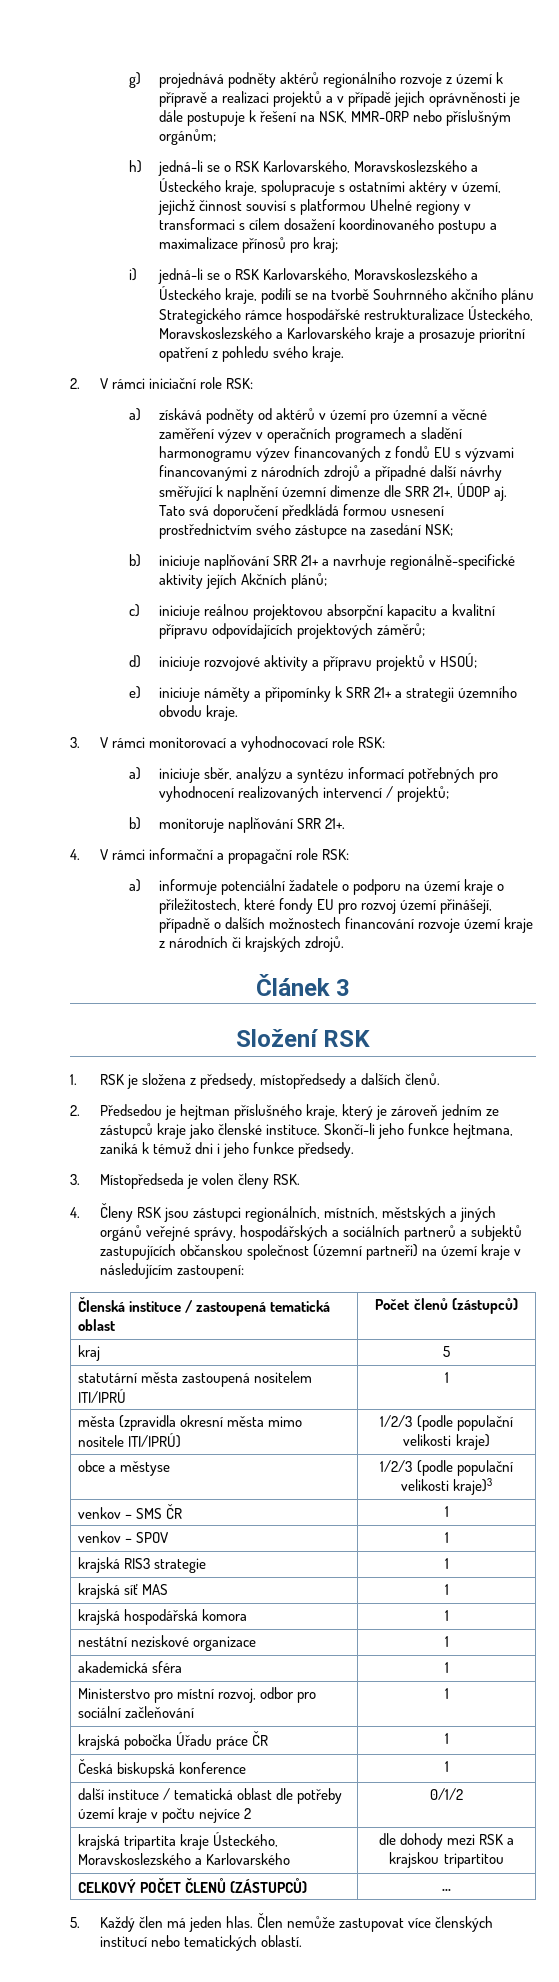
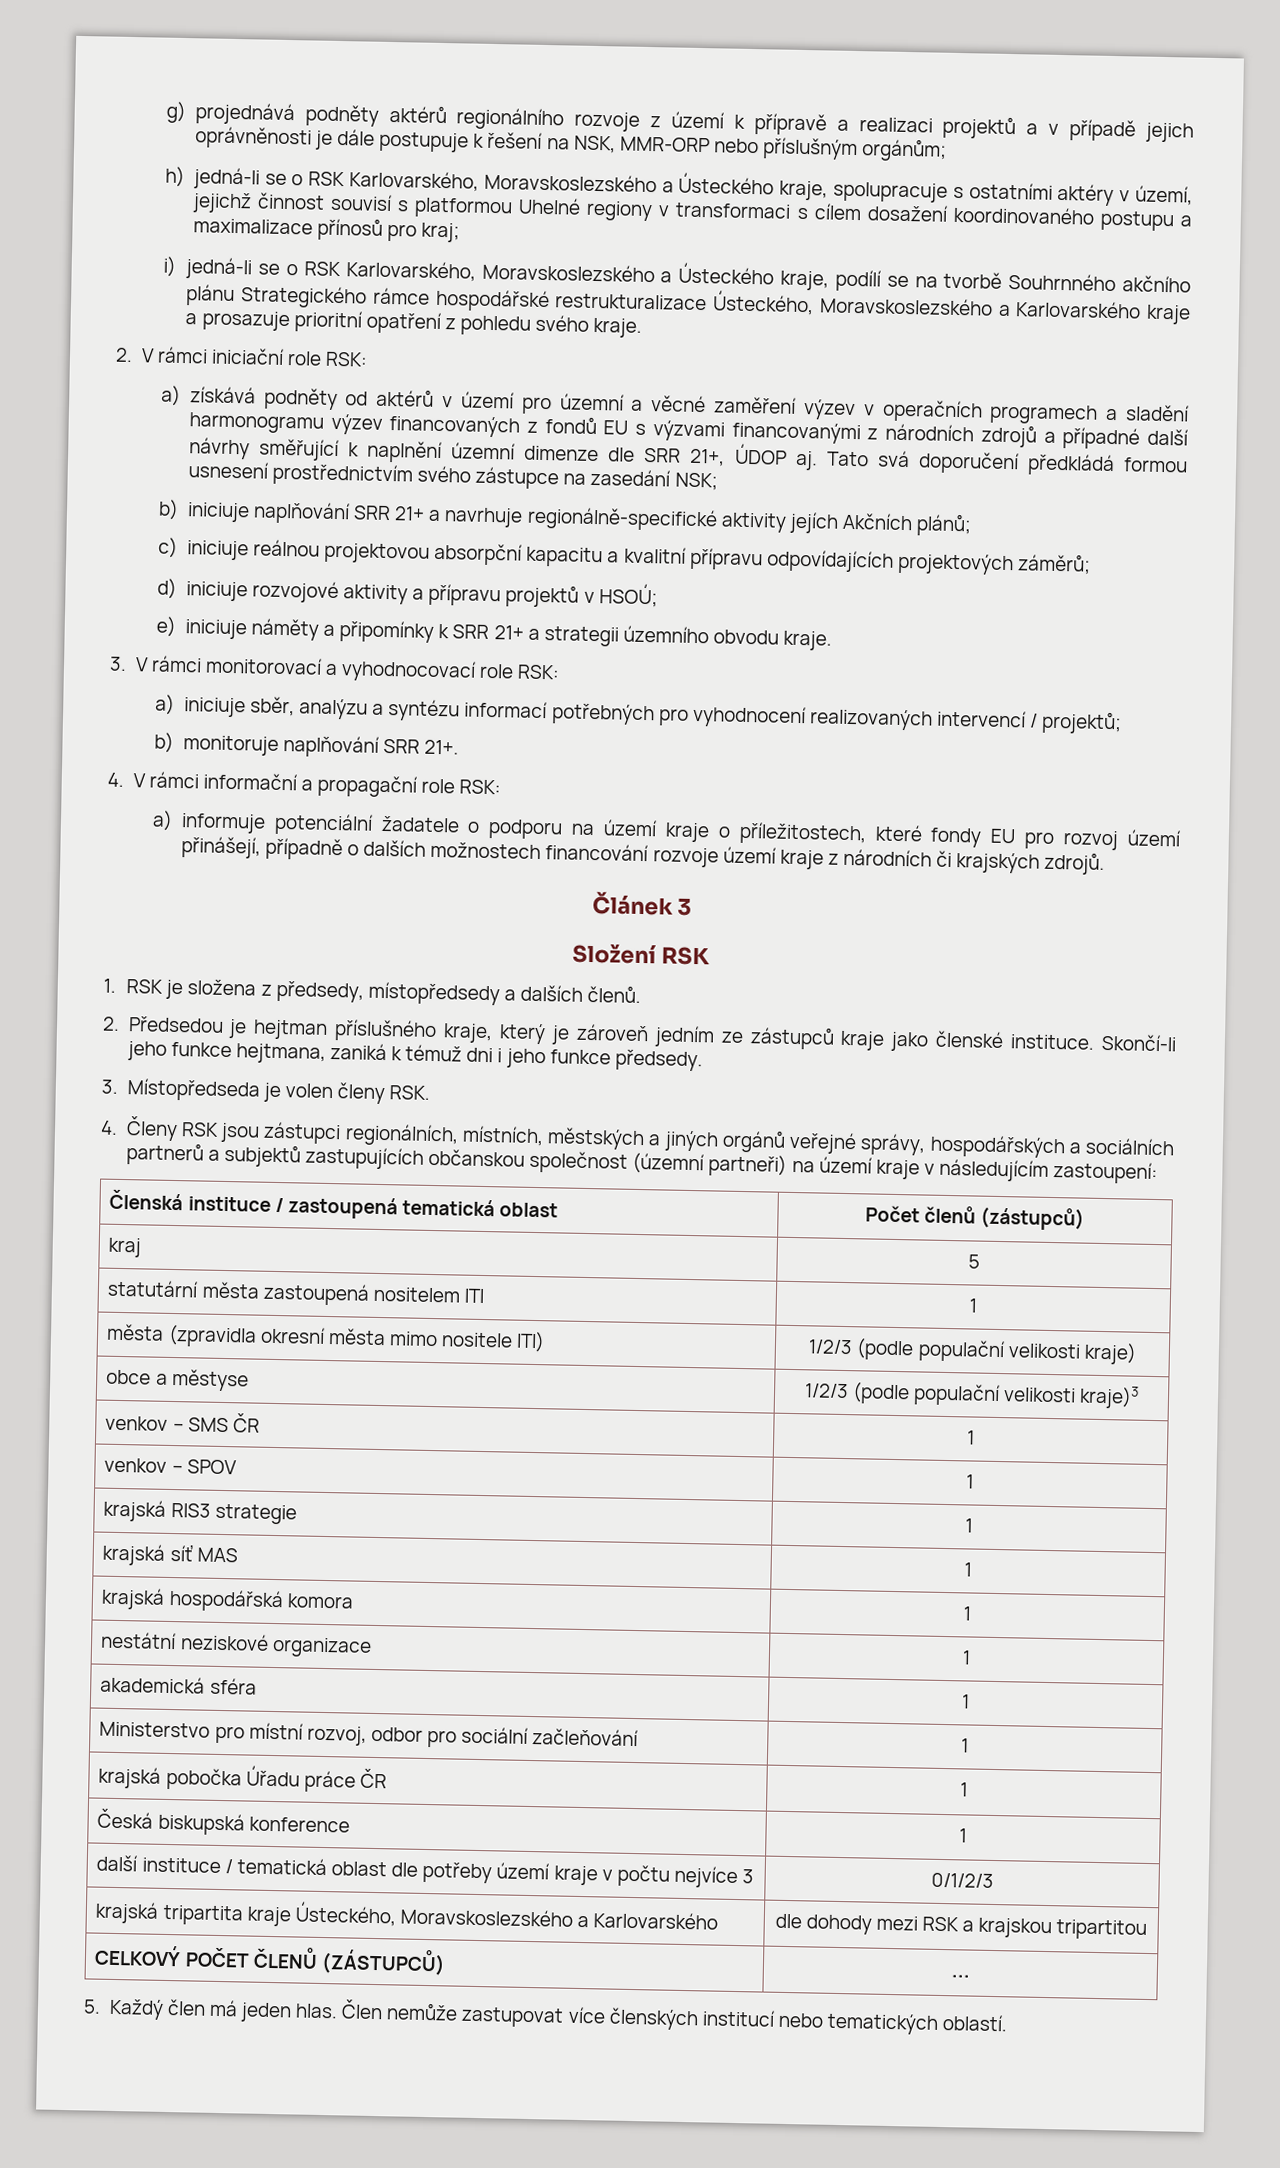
- statutární města zastoupená nositelem ITI/IPRÚ | 1
+ statutární města zastoupená nositelem ITI | 1
- města (zpravidla okresní města mimo nositele ITI/IPRÚ) | 1/2/3 (podle populační velikosti kraje)
+ města (zpravidla okresní města mimo nositele ITI) | 1/2/3 (podle populační velikosti kraje)
- další instituce / tematická oblast dle potřeby území kraje v počtu nejvíce 2 | 0/1/2
+ další instituce / tematická oblast dle potřeby území kraje v počtu nejvíce 3 | 0/1/2/3

